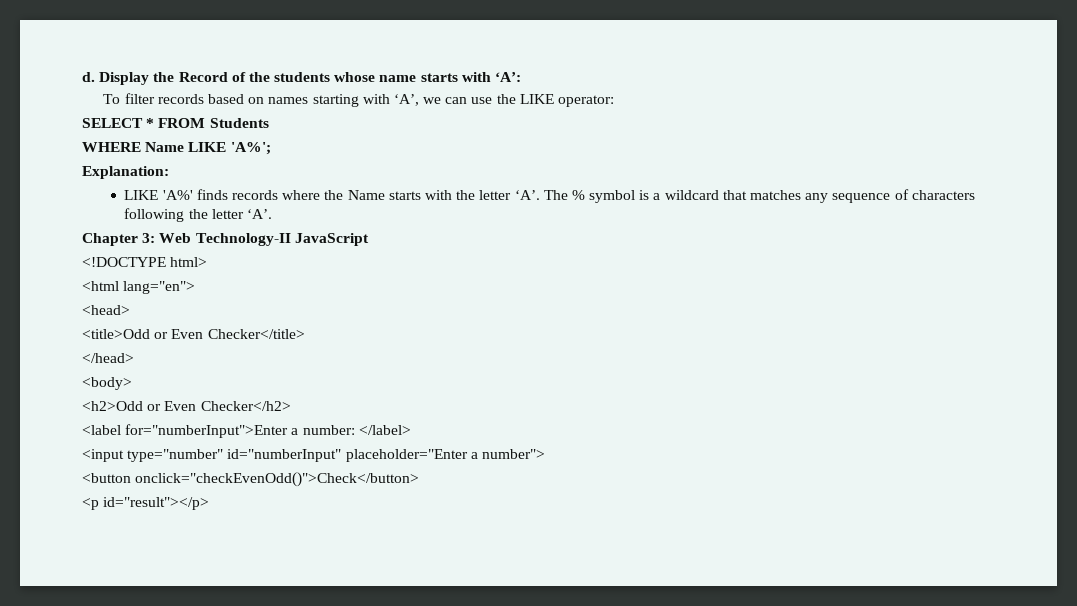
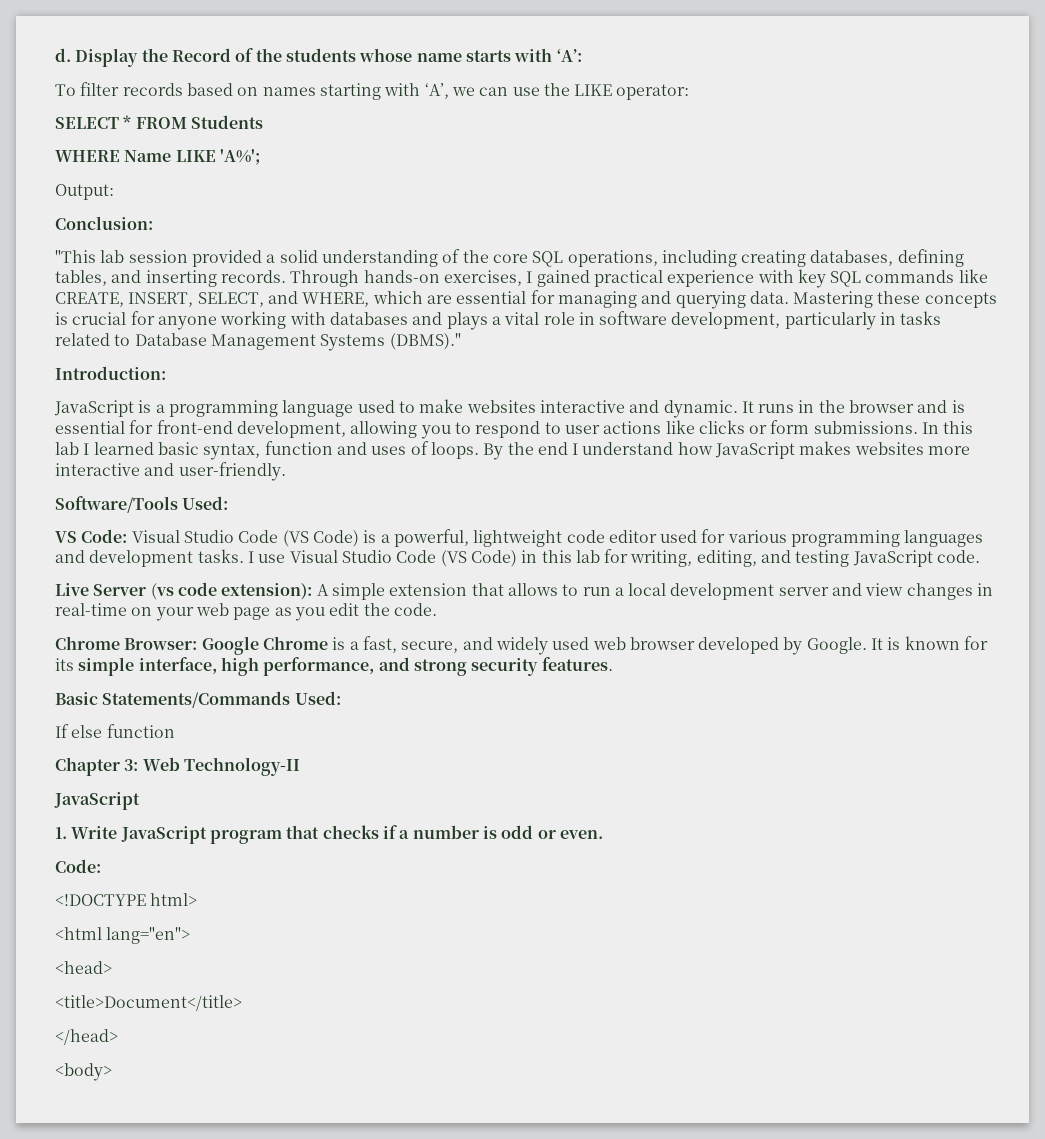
- Explanation:
- LIKE 'A%' finds records where the Name starts with the letter ‘A’. The % symbol is a wildcard that matches any sequence of characters following the letter ‘A’.
+ Output:
+ Conclusion:
+ "This lab session provided a solid understanding of the core SQL operations, including creating databases, defining tables, and inserting records. Through hands-on exercises, I gained practical experience with key SQL commands like CREATE, INSERT, SELECT, and WHERE, which are essential for managing and querying data. Mastering these concepts is crucial for anyone working with databases and plays a vital role in software development, particularly in tasks related to Database Management Systems (DBMS)."
+ Introduction:
+ JavaScript is a programming language used to make websites interactive and dynamic. It runs in the browser and is essential for front-end development, allowing you to respond to user actions like clicks or form submissions. In this lab I learned basic syntax, function and uses of loops. By the end I understand how JavaScript makes websites more interactive and user-friendly.
+ Software/Tools Used:
+ VS Code: Visual Studio Code (VS Code) is a powerful, lightweight code editor used for various programming languages and development tasks. I use Visual Studio Code (VS Code) in this lab for writing, editing, and testing JavaScript code.
+ Live Server (vs code extension): A simple extension that allows to run a local development server and view changes in real-time on your web page as you edit the code.
+ Chrome Browser: Google Chrome is a fast, secure, and widely used web browser developed by Google. It is known for its simple interface, high performance, and strong security features.
+ Basic Statements/Commands Used:
+ If else function
- Chapter 3: Web Technology-II JavaScript
+ Chapter 3: Web Technology-II
+ JavaScript
+ 1. Write JavaScript program that checks if a number is odd or even.
+ Code:
- <title>Odd or Even Checker</title>
+ <title>Document</title>
  </head>
  <body>
- <h2>Odd or Even Checker</h2>
- <label for="numberInput">Enter a number: </label>
- <input type="number" id="numberInput" placeholder="Enter a number">
- <button onclick="checkEvenOdd()">Check</button>
- <p id="result"></p>

